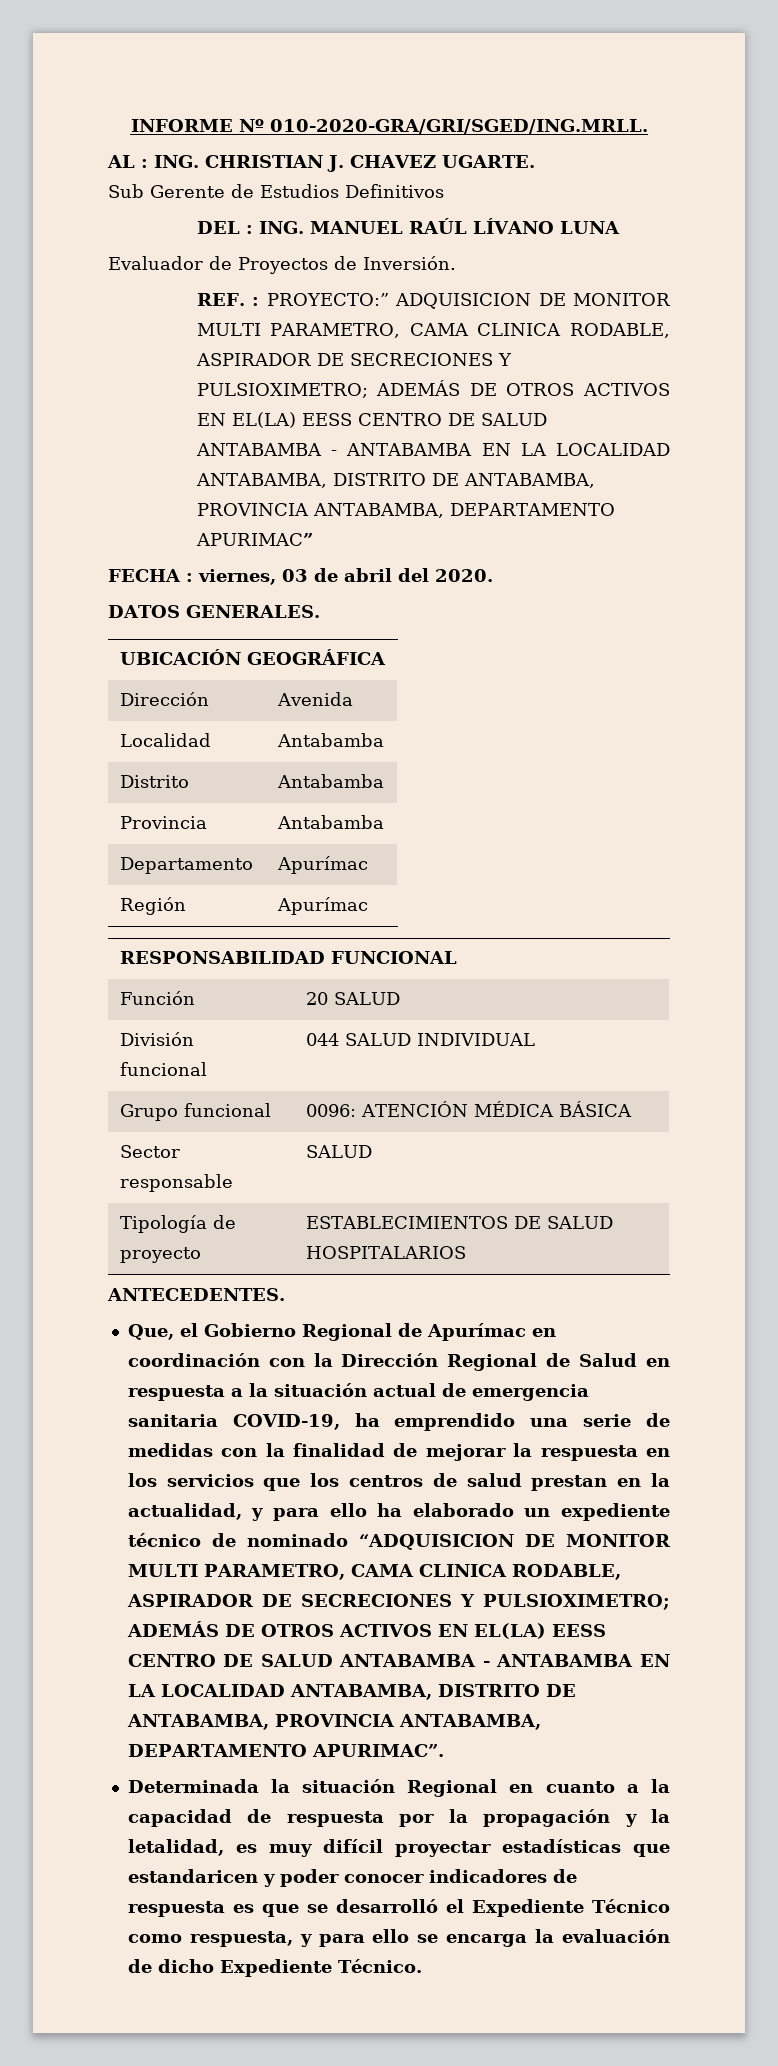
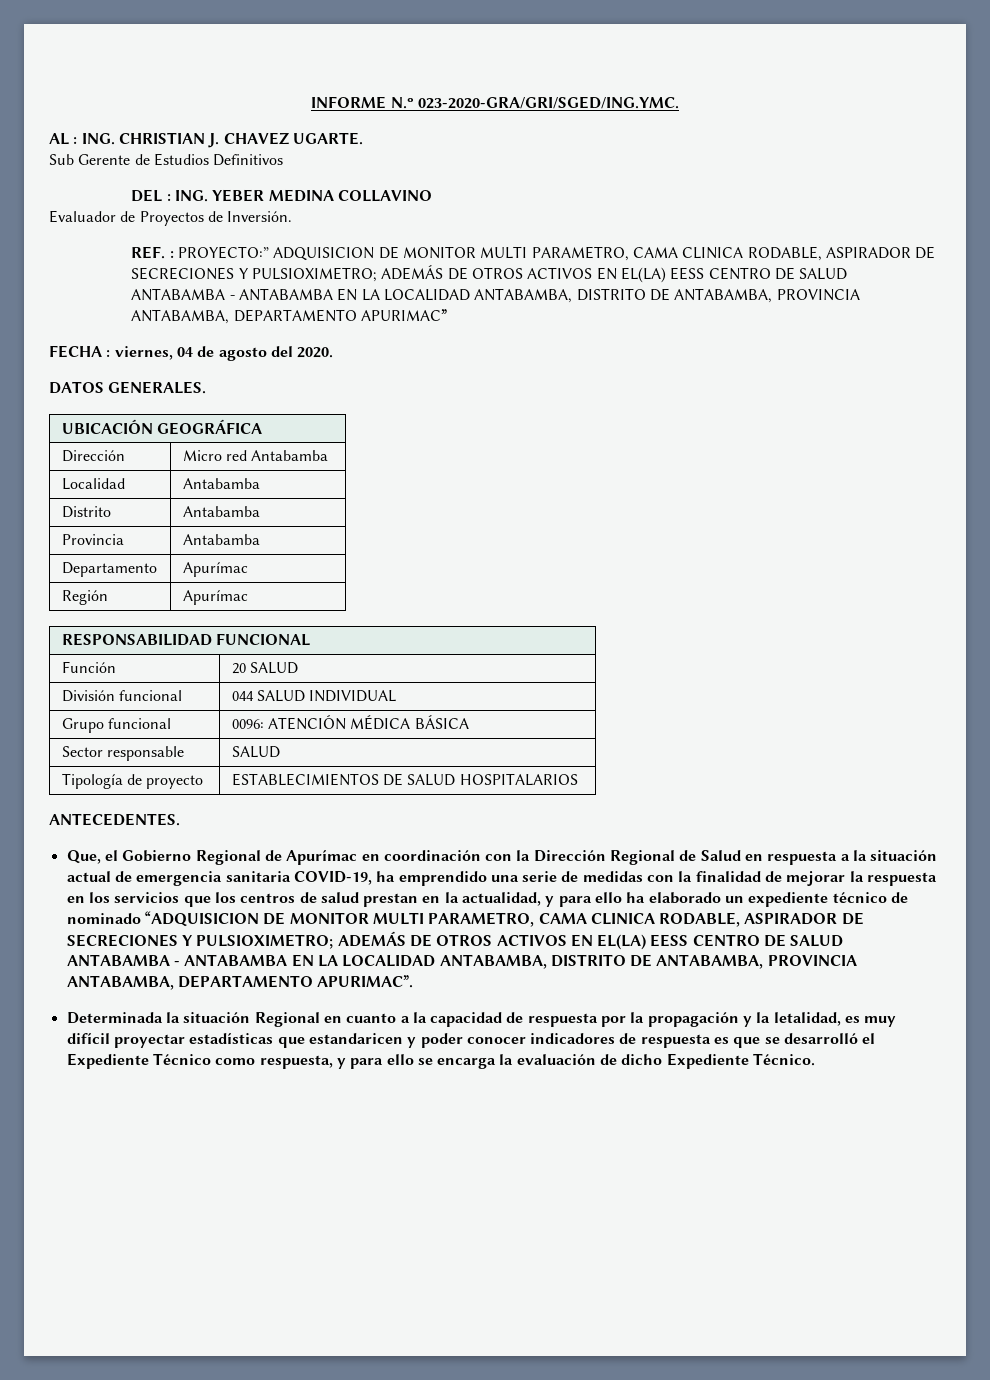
- INFORME Nº 010-2020-GRA/GRI/SGED/ING.MRLL.
+ INFORME N.º 023-2020-GRA/GRI/SGED/ING.YMC.
- DEL : ING. MANUEL RAÚL LÍVANO LUNA
+ DEL : ING. YEBER MEDINA COLLAVINO
- FECHA : viernes, 03 de abril del 2020.
+ FECHA : viernes, 04 de agosto del 2020.
- Dirección | Avenida
+ Dirección | Micro red Antabamba

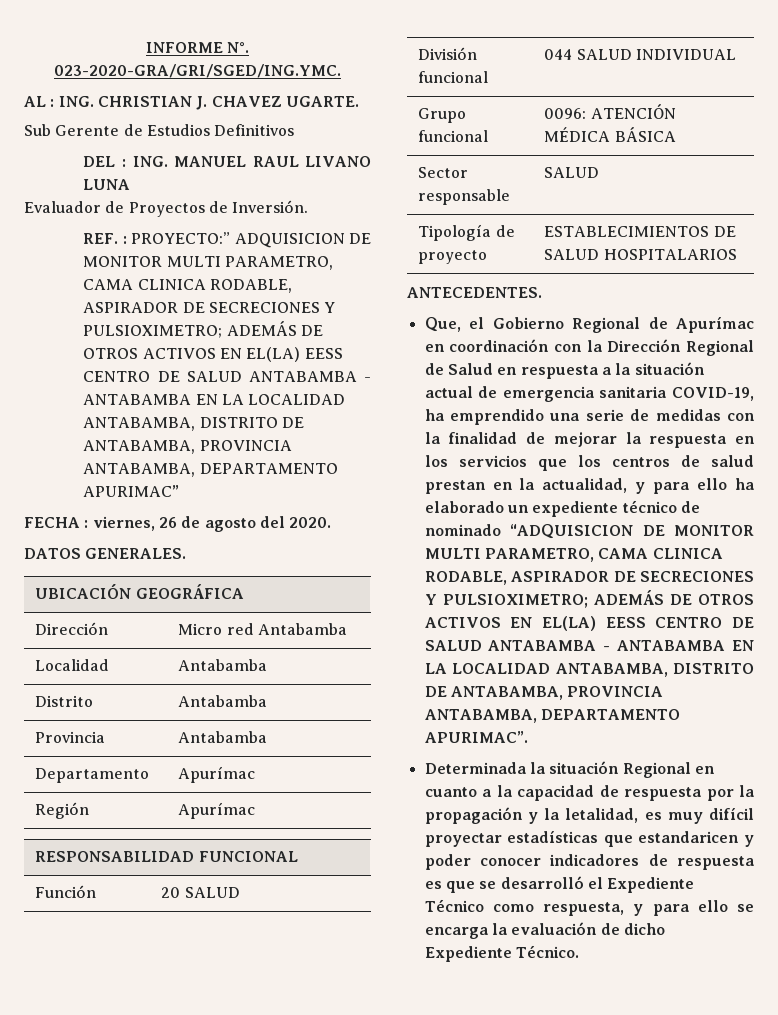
- INFORME N.º 023-2020-GRA/GRI/SGED/ING.YMC.
+ INFORME N°. 023-2020-GRA/GRI/SGED/ING.YMC.
- DEL : ING. YEBER MEDINA COLLAVINO
+ DEL : ING. MANUEL RAUL LIVANO LUNA
- FECHA : viernes, 04 de agosto del 2020.
+ FECHA : viernes, 26 de agosto del 2020.

